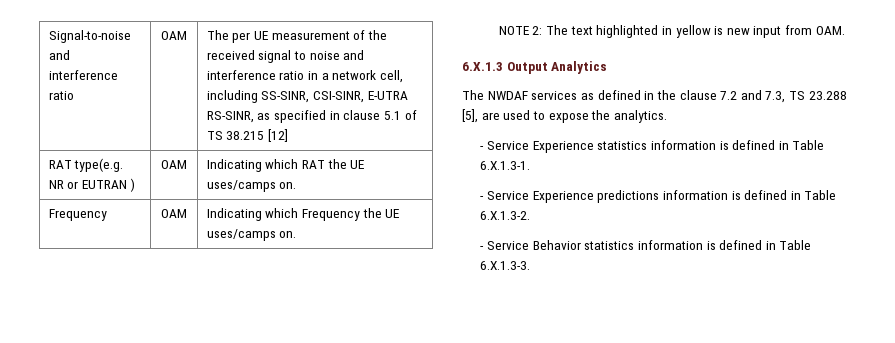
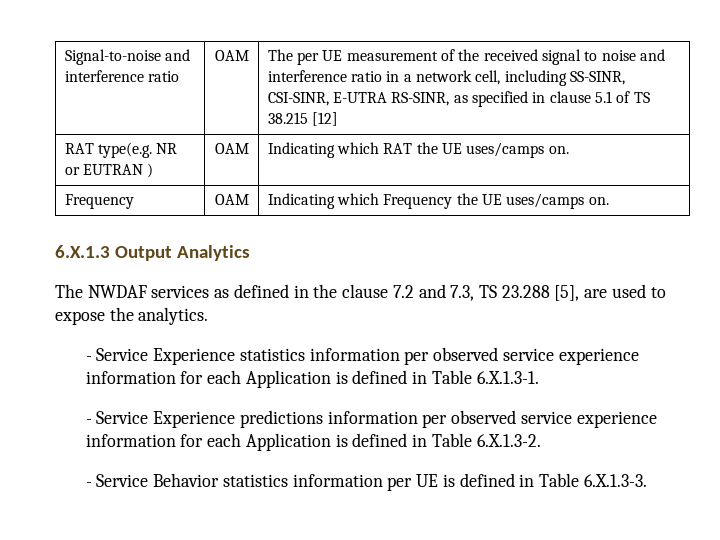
- NOTE 2: The text highlighted in yellow is new input from OAM.
- - Service Experience statistics information is defined in Table 6.X.1.3-1.
+ - Service Experience statistics information per observed service experience information for each Application is defined in Table 6.X.1.3-1.
- - Service Experience predictions information is defined in Table 6.X.1.3-2.
+ - Service Experience predictions information per observed service experience information for each Application is defined in Table 6.X.1.3-2.
- - Service Behavior statistics information is defined in Table 6.X.1.3-3.
+ - Service Behavior statistics information per UE is defined in Table 6.X.1.3-3.

